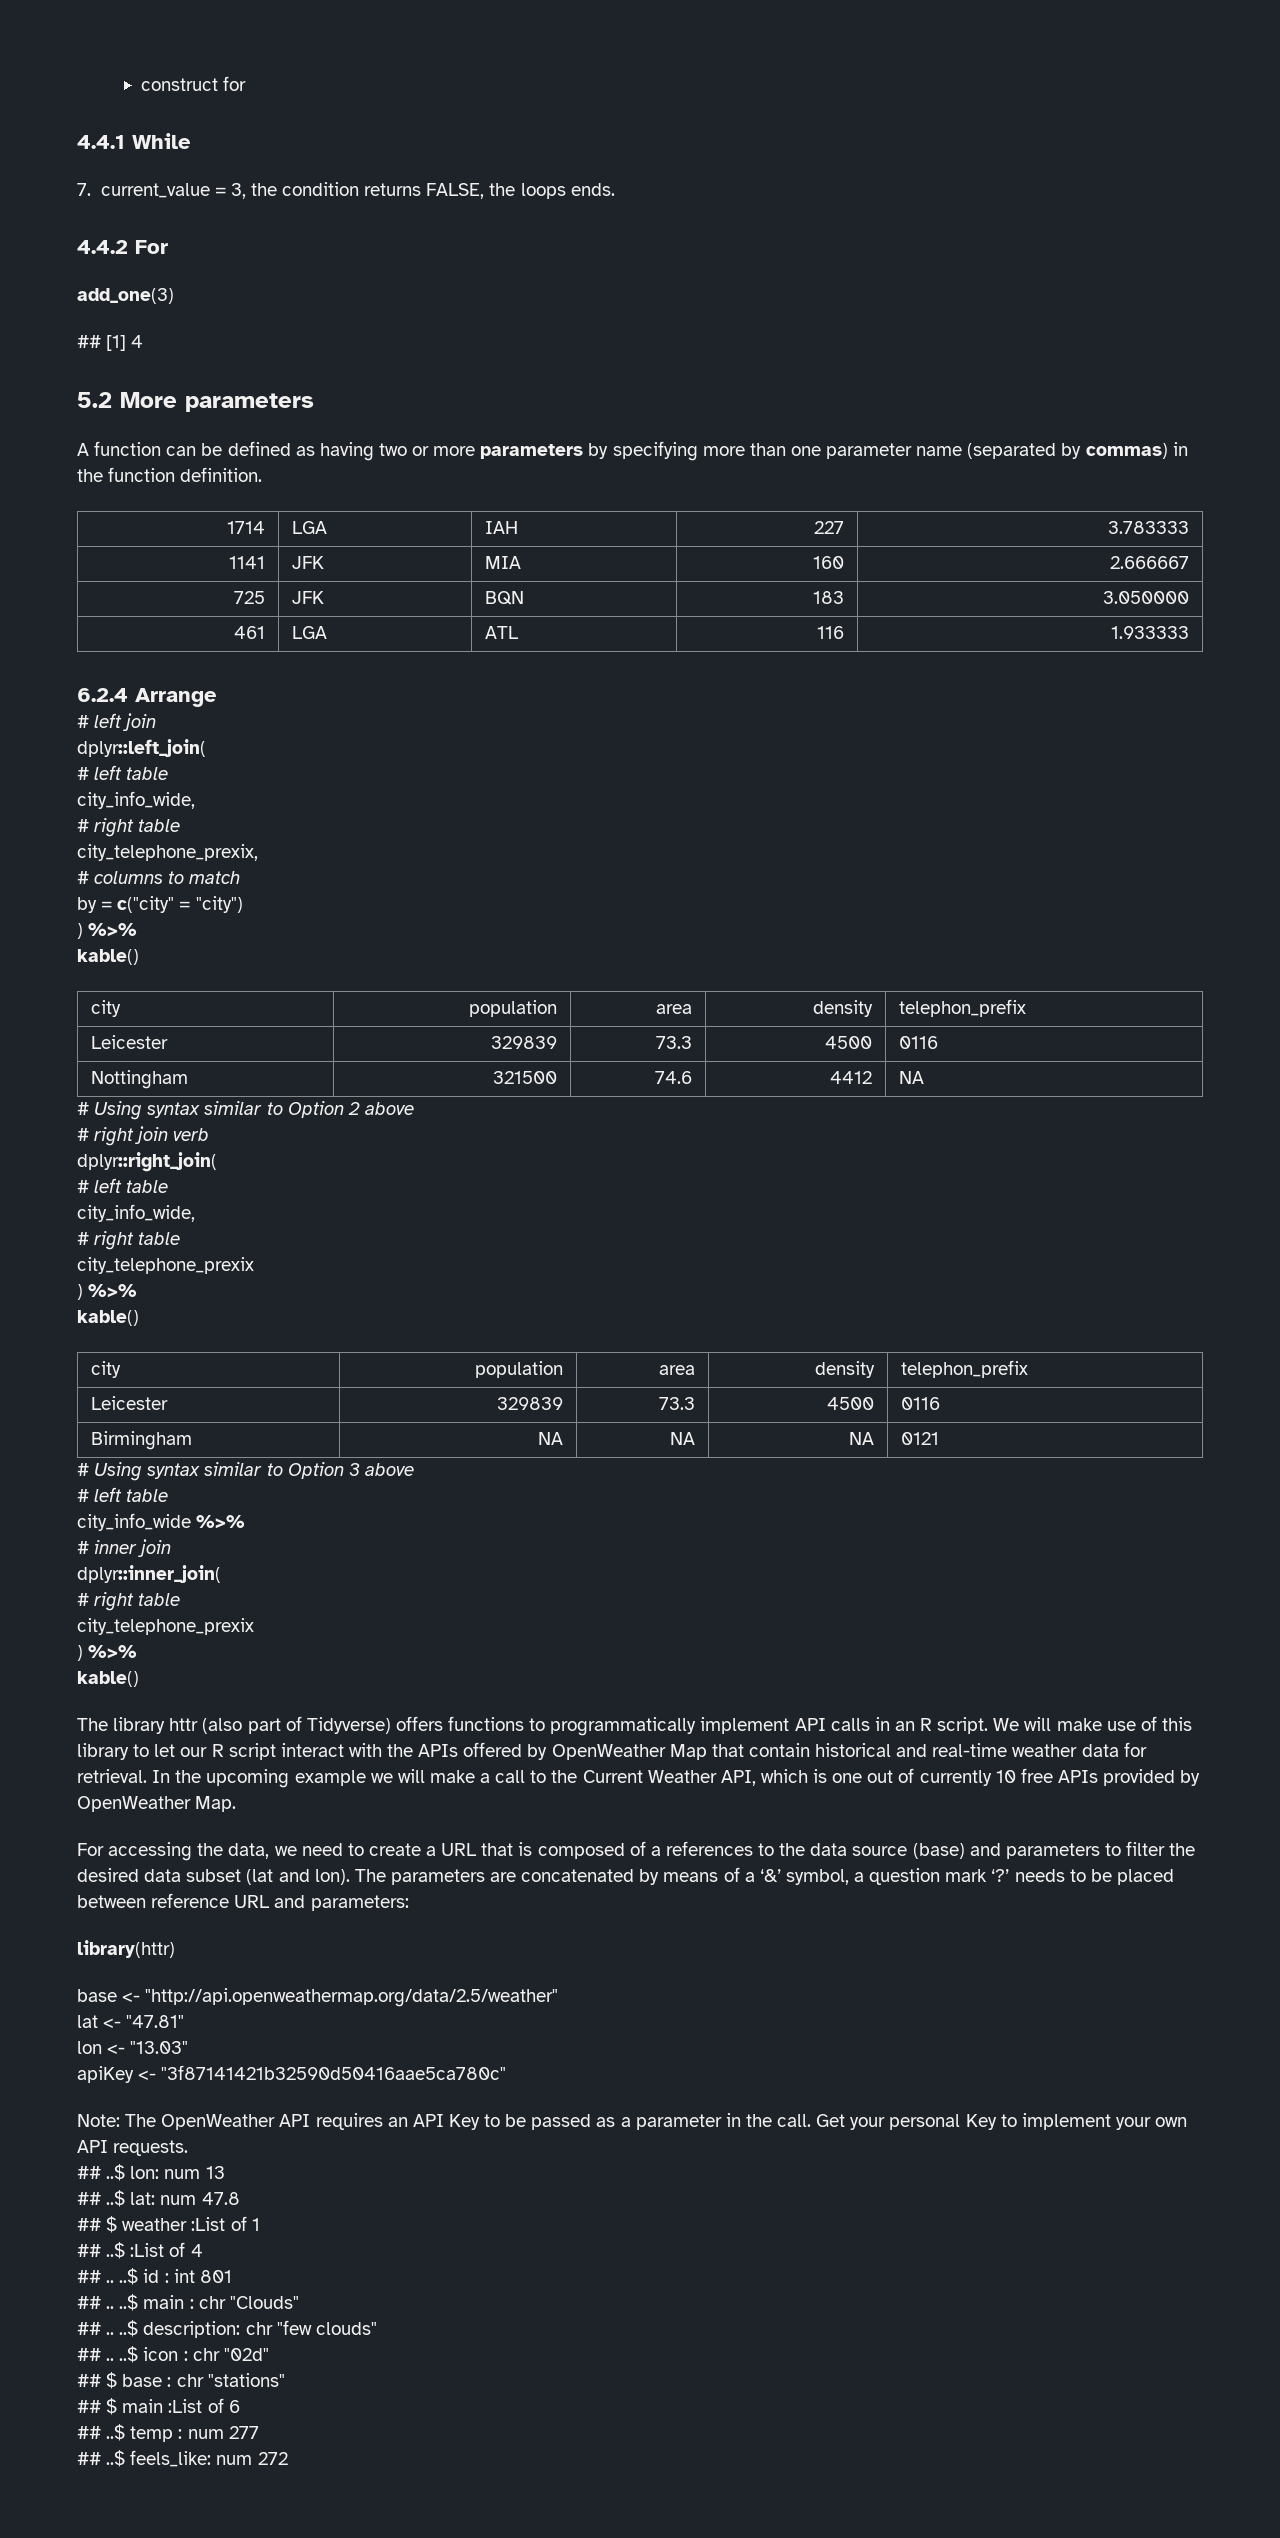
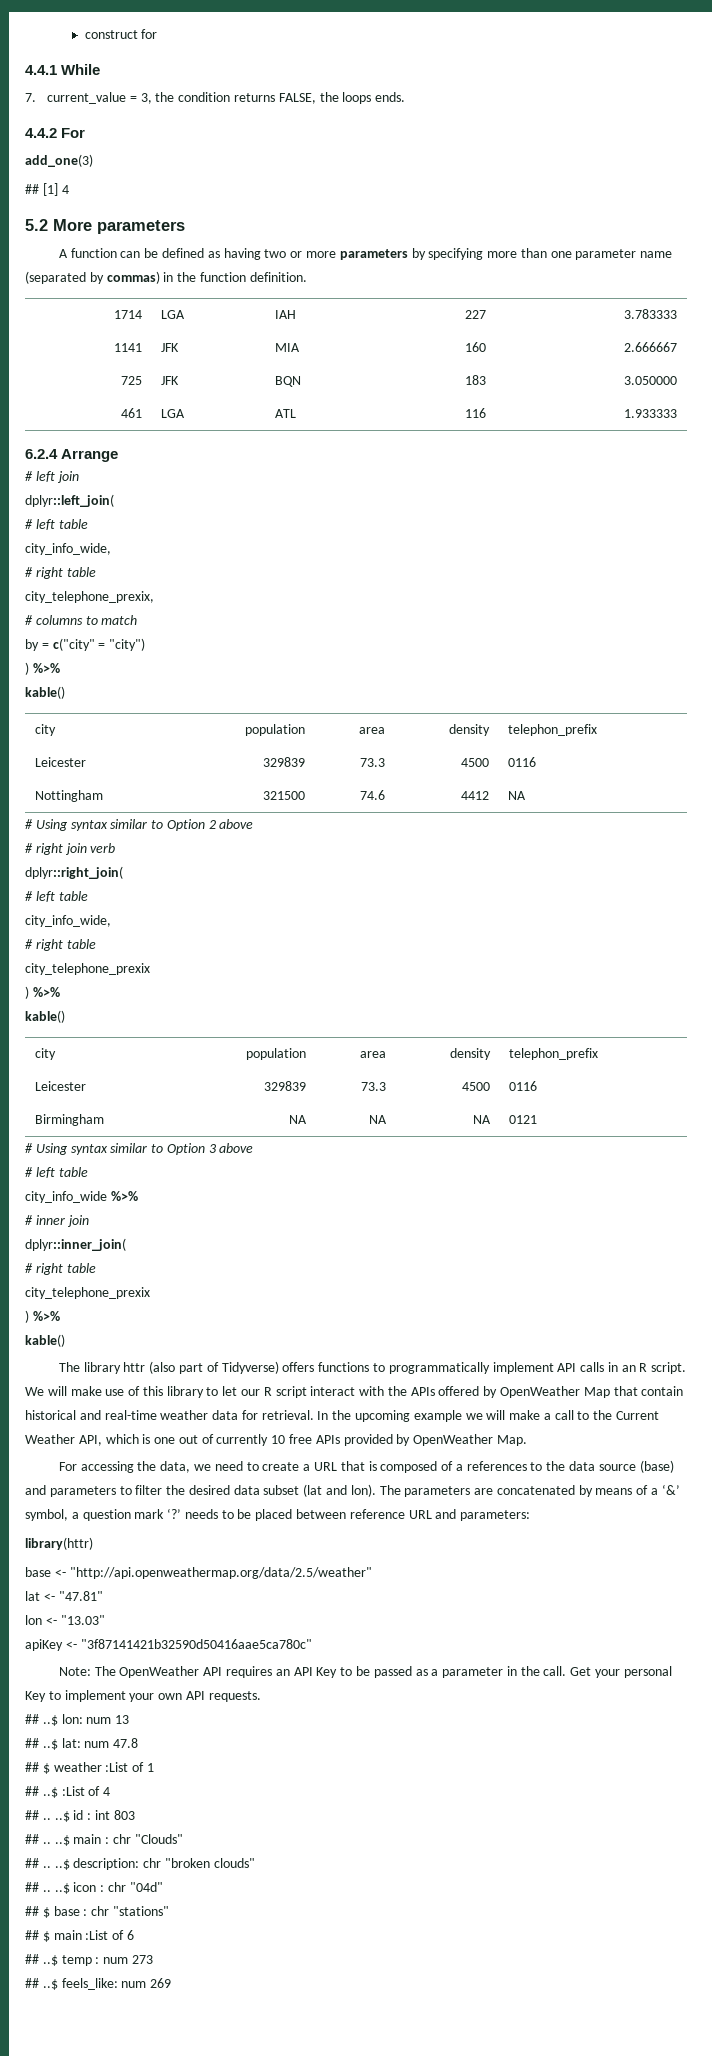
- ## .. ..$ id : int 801
+ ## .. ..$ id : int 803
- ## .. ..$ description: chr "few clouds"
+ ## .. ..$ description: chr "broken clouds"
- ## .. ..$ icon : chr "02d"
+ ## .. ..$ icon : chr "04d"
- ## ..$ temp : num 277
+ ## ..$ temp : num 273
- ## ..$ feels_like: num 272
+ ## ..$ feels_like: num 269

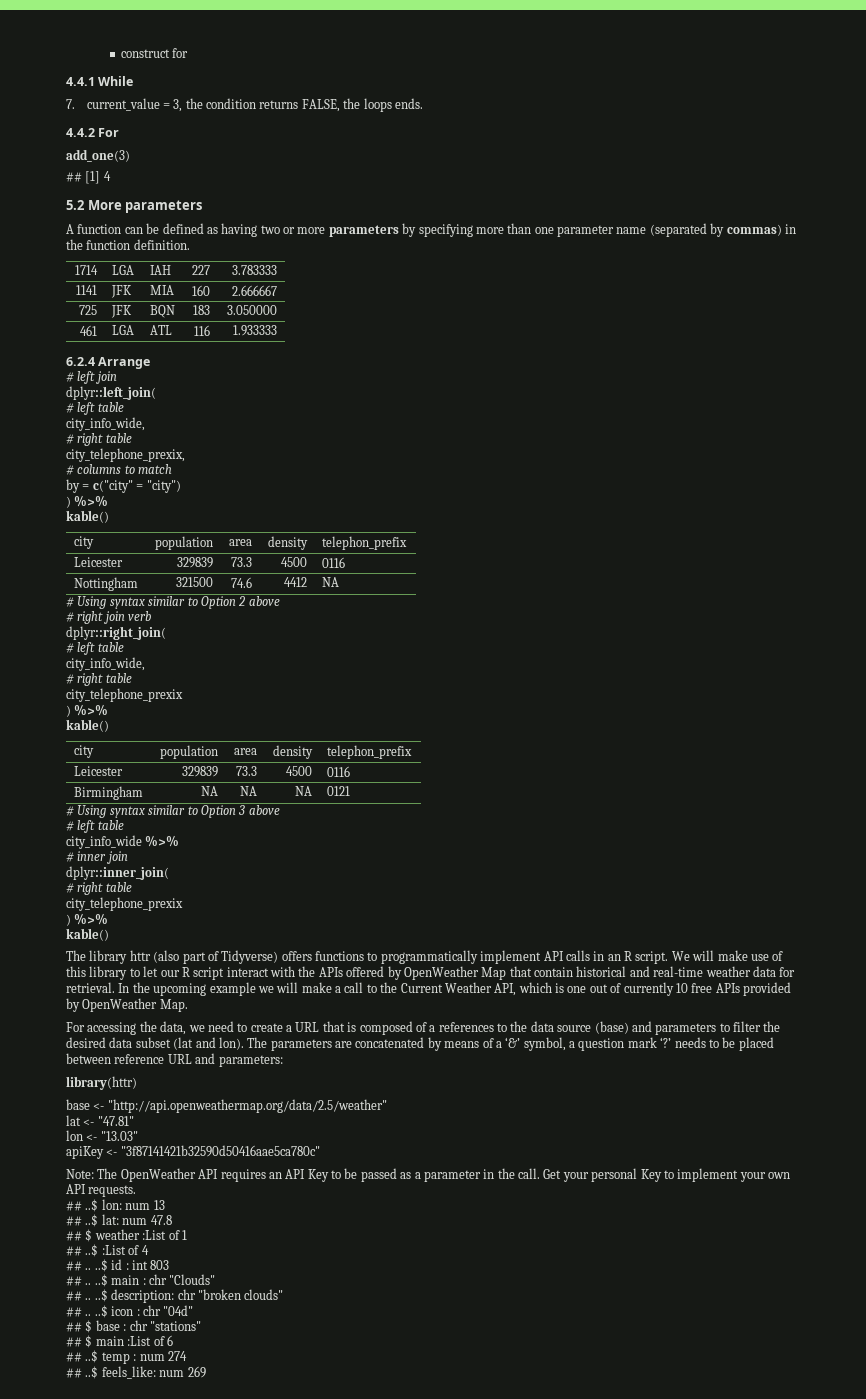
- ## ..$ temp : num 273
+ ## ..$ temp : num 274

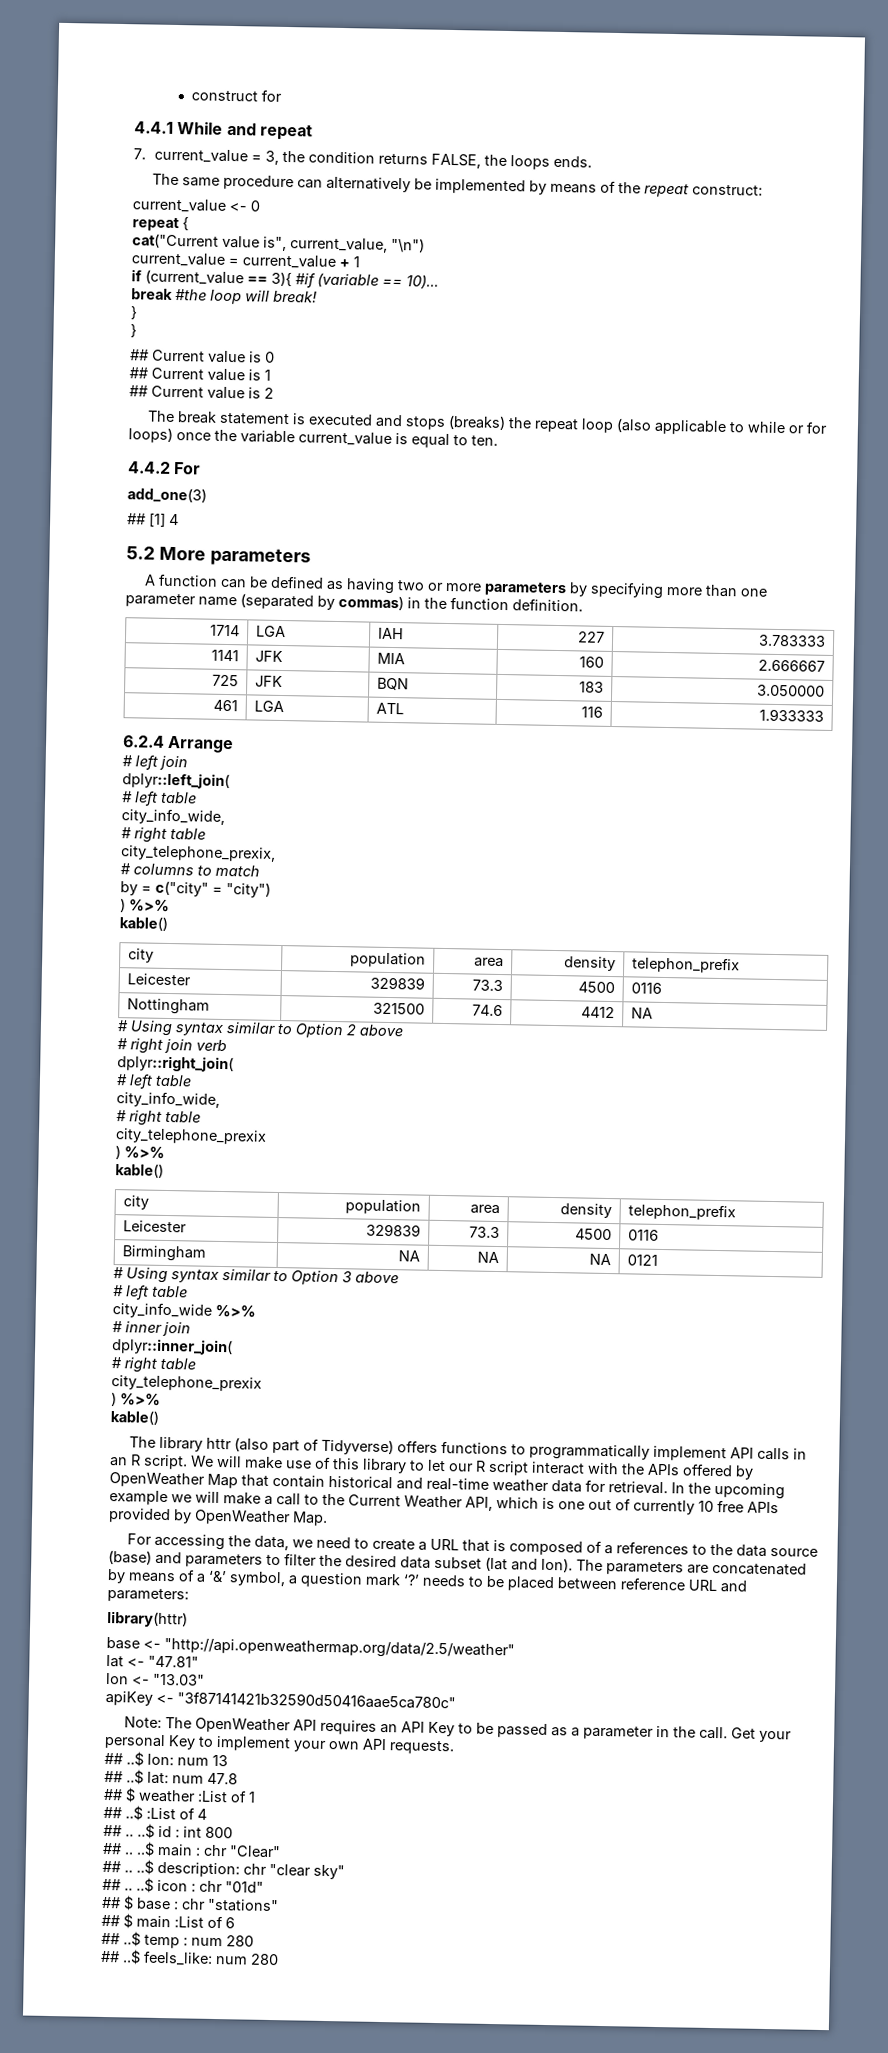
- 4.4.1 While
+ 4.4.1 While and repeat
+ The same procedure can alternatively be implemented by means of the repeat construct:
+ current_value <- 0
+ repeat {
+ cat("Current value is", current_value, "\n")
+ current_value = current_value + 1
+ if (current_value == 3){ #if (variable == 10)...
+ break #the loop will break!
+ }
+ }
+ ## Current value is 0
+ ## Current value is 1
+ ## Current value is 2
+ The break statement is executed and stops (breaks) the repeat loop (also applicable to while or for loops) once the variable current_value is equal to ten.
- ## .. ..$ id : int 803
+ ## .. ..$ id : int 800
- ## .. ..$ main : chr "Clouds"
+ ## .. ..$ main : chr "Clear"
- ## .. ..$ description: chr "broken clouds"
+ ## .. ..$ description: chr "clear sky"
- ## .. ..$ icon : chr "04d"
+ ## .. ..$ icon : chr "01d"
- ## ..$ temp : num 274
+ ## ..$ temp : num 280
- ## ..$ feels_like: num 269
+ ## ..$ feels_like: num 280

